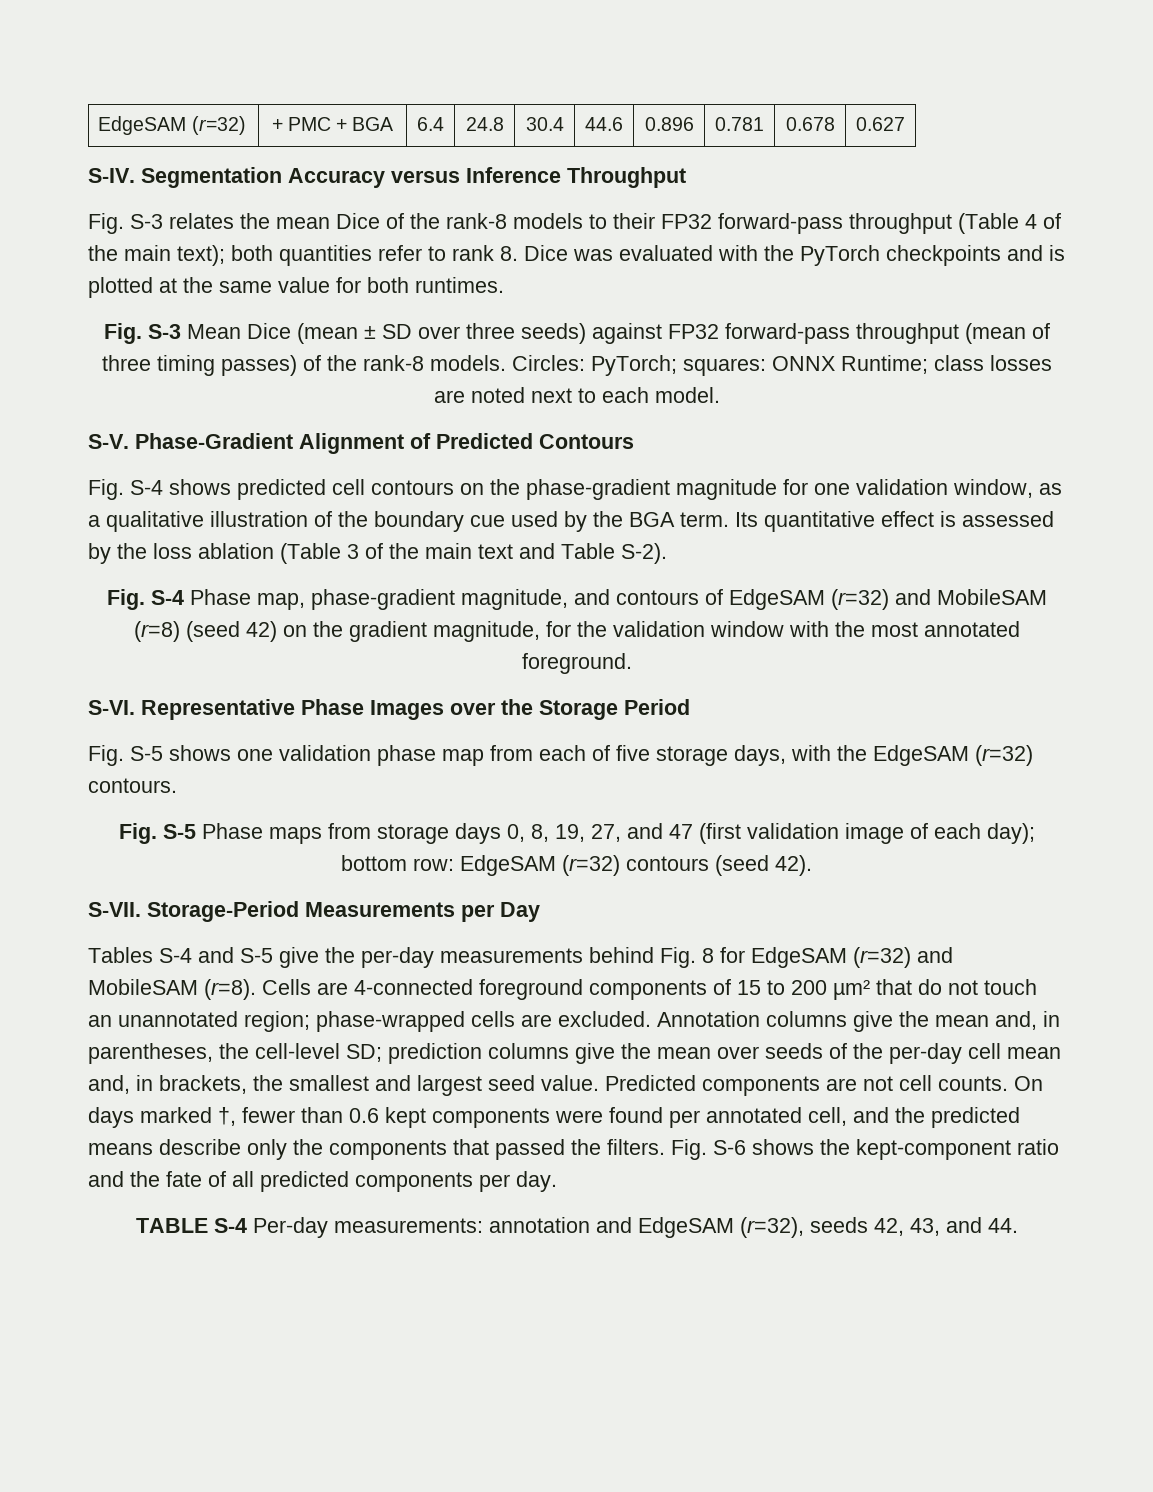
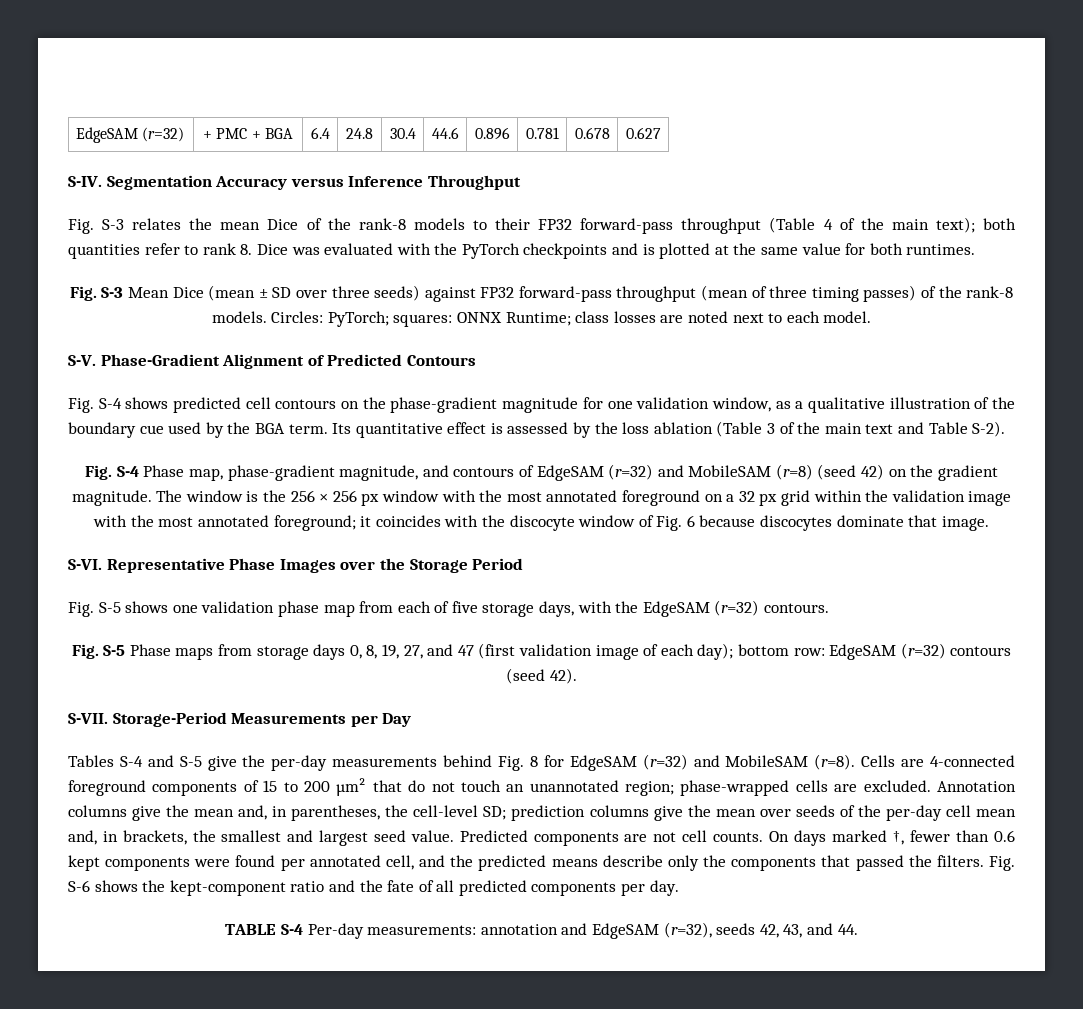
- Fig. S-4 Phase map, phase-gradient magnitude, and contours of EdgeSAM (r=32) and MobileSAM (r=8) (seed 42) on the gradient magnitude, for the validation window with the most annotated foreground.
+ Fig. S-4 Phase map, phase-gradient magnitude, and contours of EdgeSAM (r=32) and MobileSAM (r=8) (seed 42) on the gradient magnitude. The window is the 256 × 256 px window with the most annotated foreground on a 32 px grid within the validation image with the most annotated foreground; it coincides with the discocyte window of Fig. 6 because discocytes dominate that image.

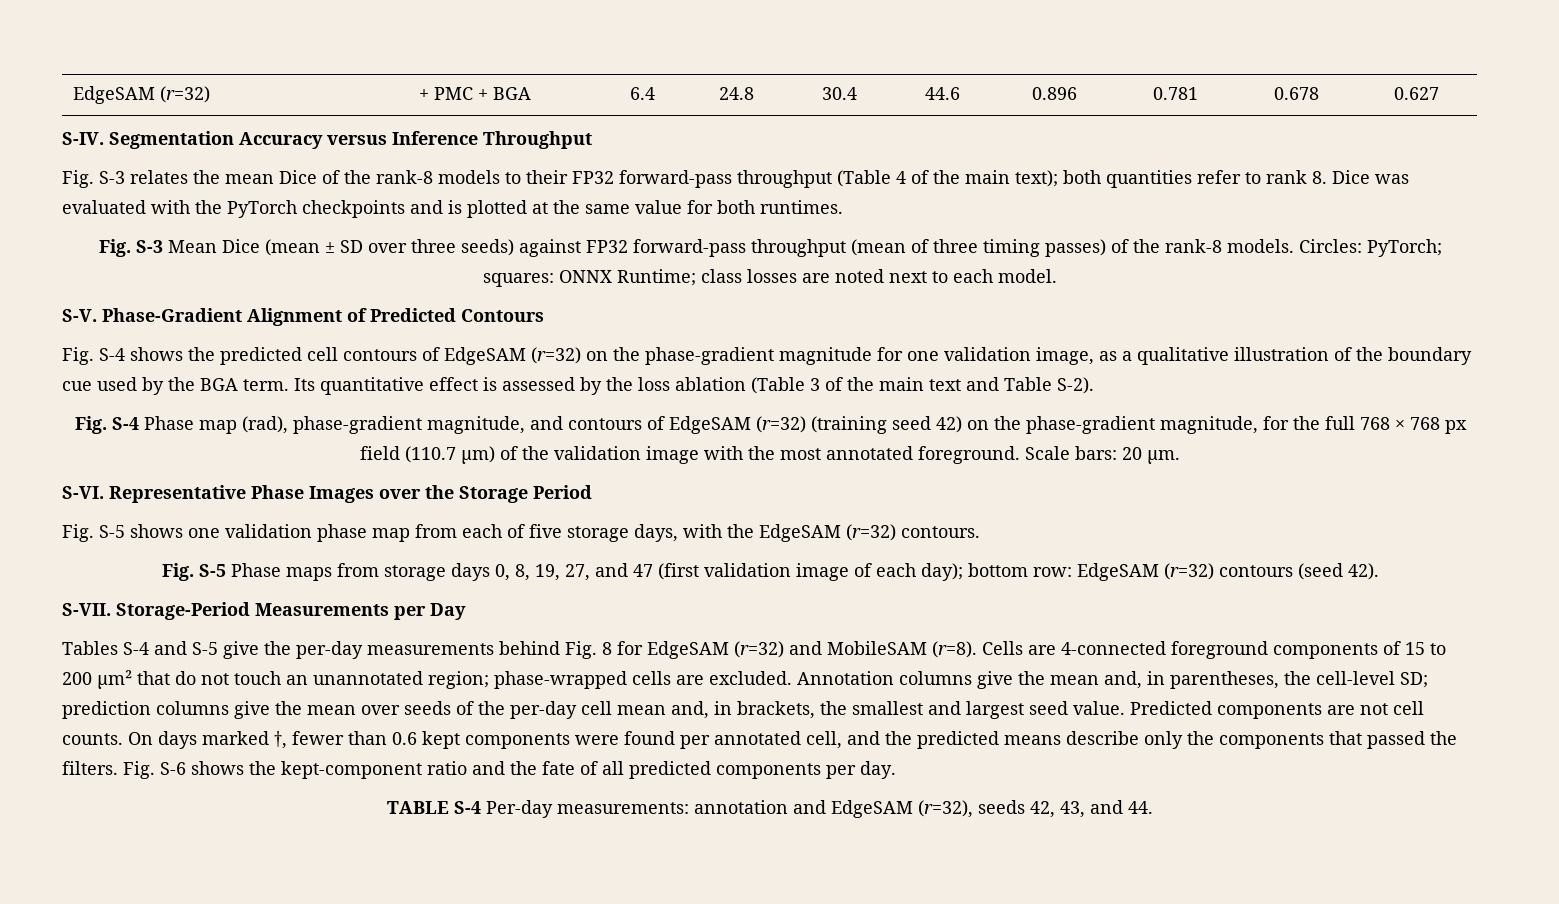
- Fig. S-4 shows predicted cell contours on the phase-gradient magnitude for one validation window, as a qualitative illustration of the boundary cue used by the BGA term.
+ Fig. S-4 shows the predicted cell contours of EdgeSAM (r=32) on the phase-gradient magnitude for one validation image, as a qualitative illustration of the boundary cue used by the BGA term.
- Fig. S-4 Phase map, phase-gradient magnitude, and contours of EdgeSAM (r=32) and MobileSAM (r=8) (seed 42) on the gradient magnitude. The window is the 256 × 256 px window with the most annotated foreground on a 32 px grid within the validation image with the most annotated foreground; it coincides with the discocyte window of Fig. 6 because discocytes dominate that image.
+ Fig. S-4 Phase map (rad), phase-gradient magnitude, and contours of EdgeSAM (r=32) (training seed 42) on the phase-gradient magnitude, for the full 768 × 768 px field (110.7 µm) of the validation image with the most annotated foreground. Scale bars: 20 µm.

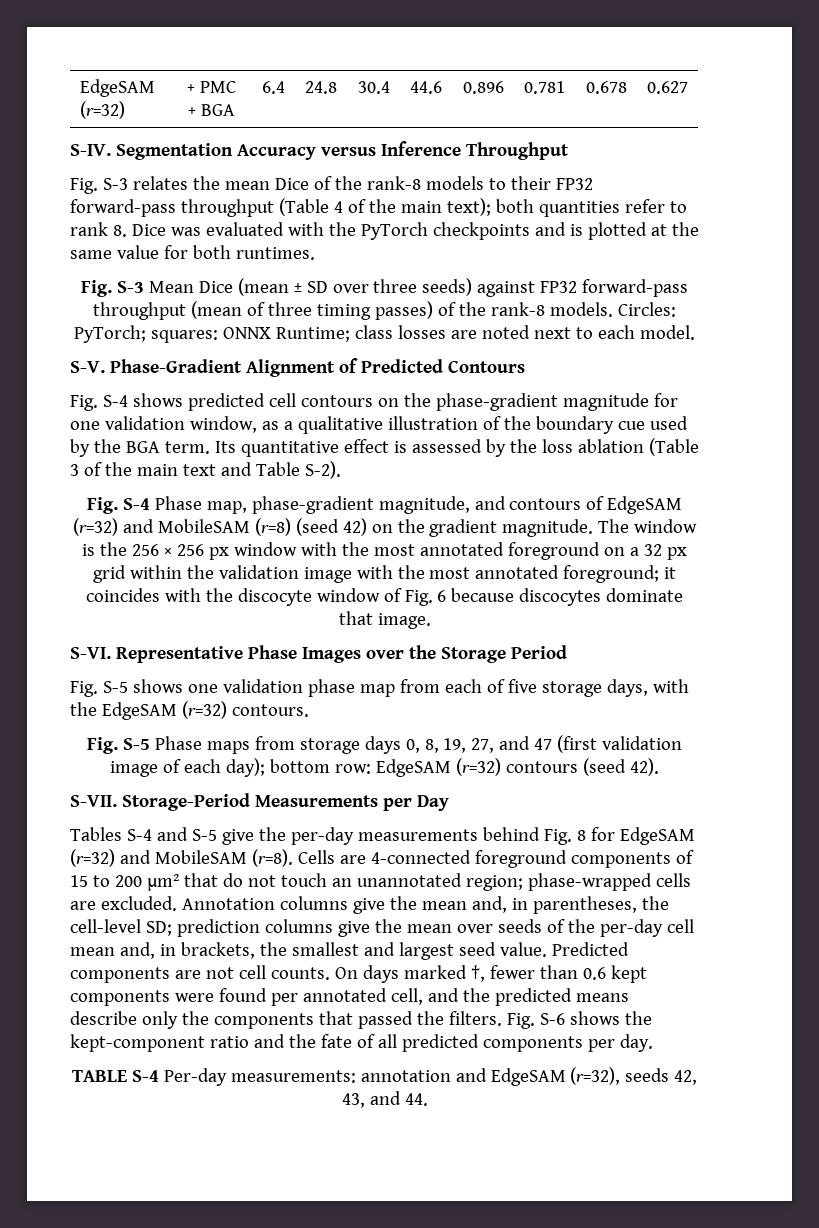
- Fig. S-4 shows the predicted cell contours of EdgeSAM (r=32) on the phase-gradient magnitude for one validation image, as a qualitative illustration of the boundary cue used by the BGA term.
+ Fig. S-4 shows predicted cell contours on the phase-gradient magnitude for one validation window, as a qualitative illustration of the boundary cue used by the BGA term.
- Fig. S-4 Phase map (rad), phase-gradient magnitude, and contours of EdgeSAM (r=32) (training seed 42) on the phase-gradient magnitude, for the full 768 × 768 px field (110.7 µm) of the validation image with the most annotated foreground. Scale bars: 20 µm.
+ Fig. S-4 Phase map, phase-gradient magnitude, and contours of EdgeSAM (r=32) and MobileSAM (r=8) (seed 42) on the gradient magnitude. The window is the 256 × 256 px window with the most annotated foreground on a 32 px grid within the validation image with the most annotated foreground; it coincides with the discocyte window of Fig. 6 because discocytes dominate that image.

